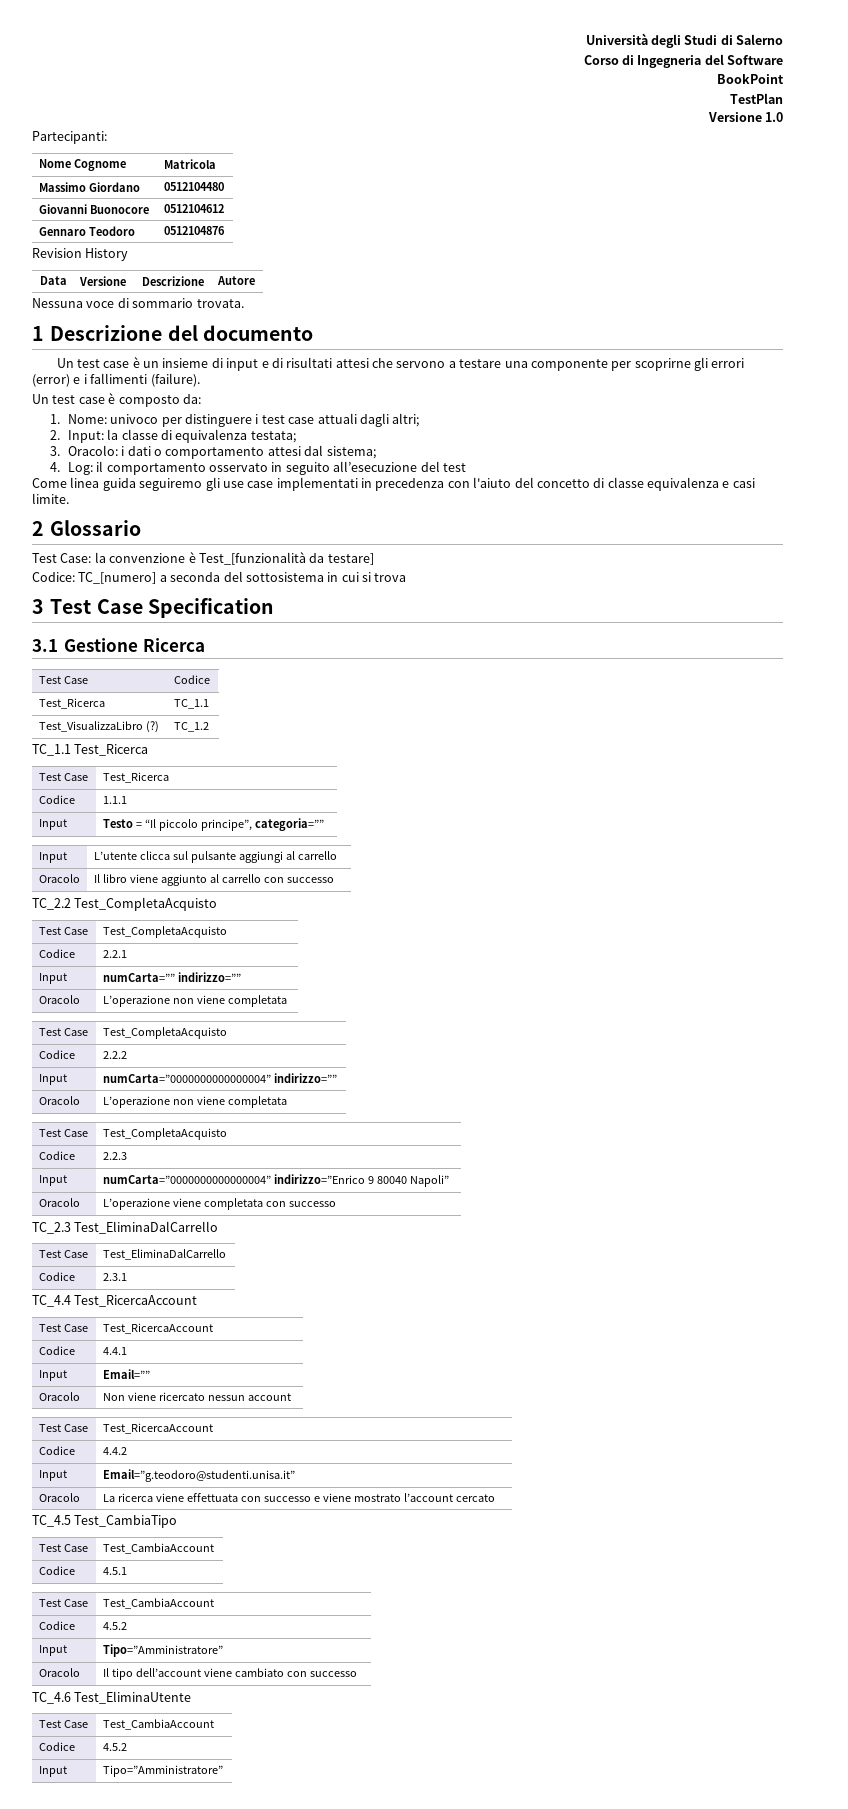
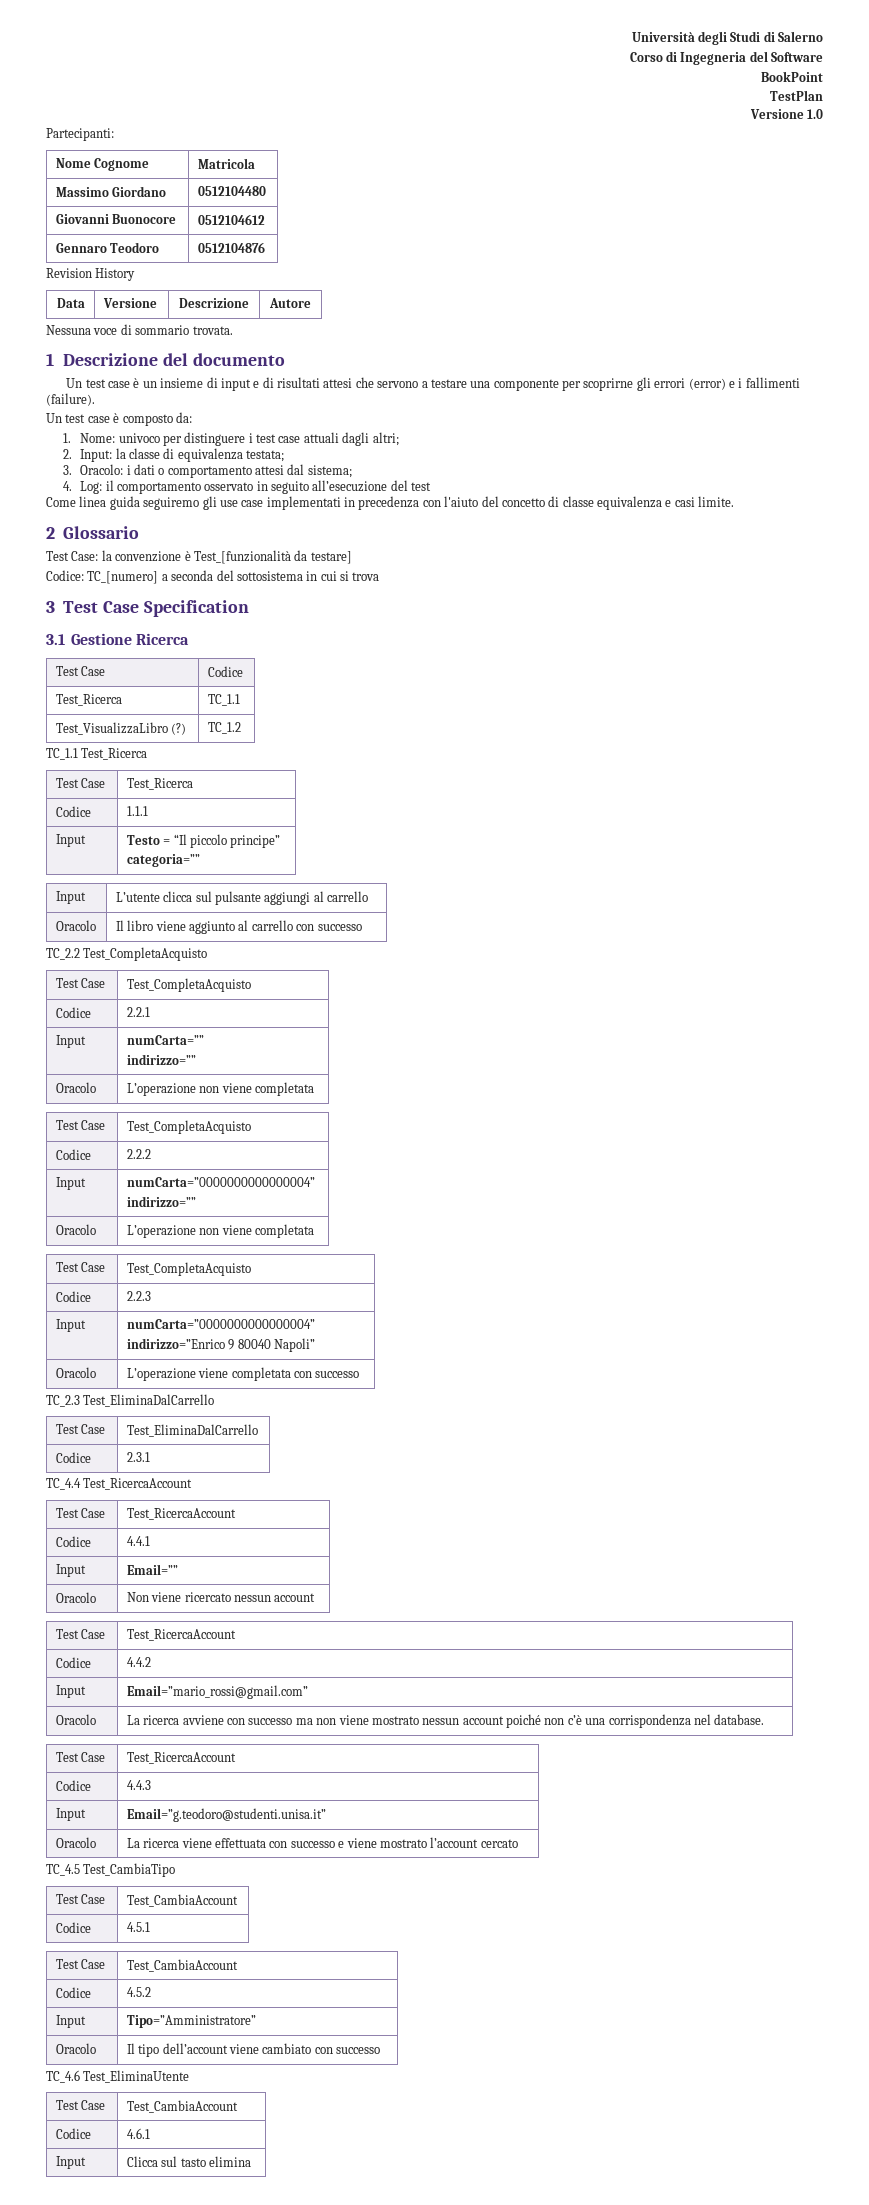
- Input | Testo = “Il piccolo principe”, categoria=””
+ Input | Testo = “Il piccolo principe”
+ categoria=””
- Input | numCarta=”” indirizzo=””
+ Input | numCarta=””
+ indirizzo=””
  Codice | 2.2.2
- Input | numCarta=”0000000000000004” indirizzo=””
+ Input | numCarta=”0000000000000004”
+ indirizzo=””
  Codice | 2.2.3
- Input | numCarta=”0000000000000004” indirizzo=”Enrico 9 80040 Napoli”
+ Input | numCarta=”0000000000000004”
+ indirizzo=”Enrico 9 80040 Napoli”
+ Input | Email=”mario_rossi@gmail.com”
+ Oracolo | La ricerca avviene con successo ma non viene mostrato nessun account poiché non c’è una corrispondenza nel database.
+ Test Case | Test_RicercaAccount
+ Codice | 4.4.3
  TC_4.6 Test_EliminaUtente
  Test Case | Test_CambiaAccount
- Codice | 4.5.2
- Input | Tipo=”Amministratore”
+ Codice | 4.6.1
+ Input | Clicca sul tasto elimina

